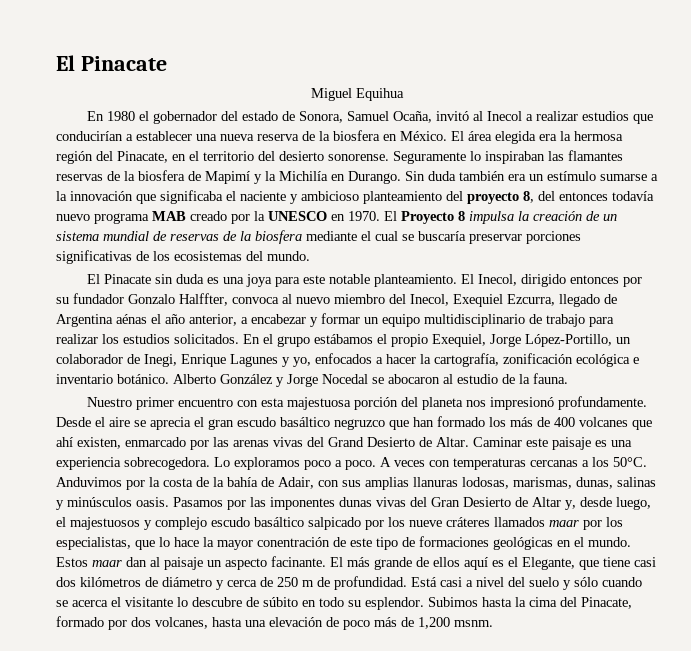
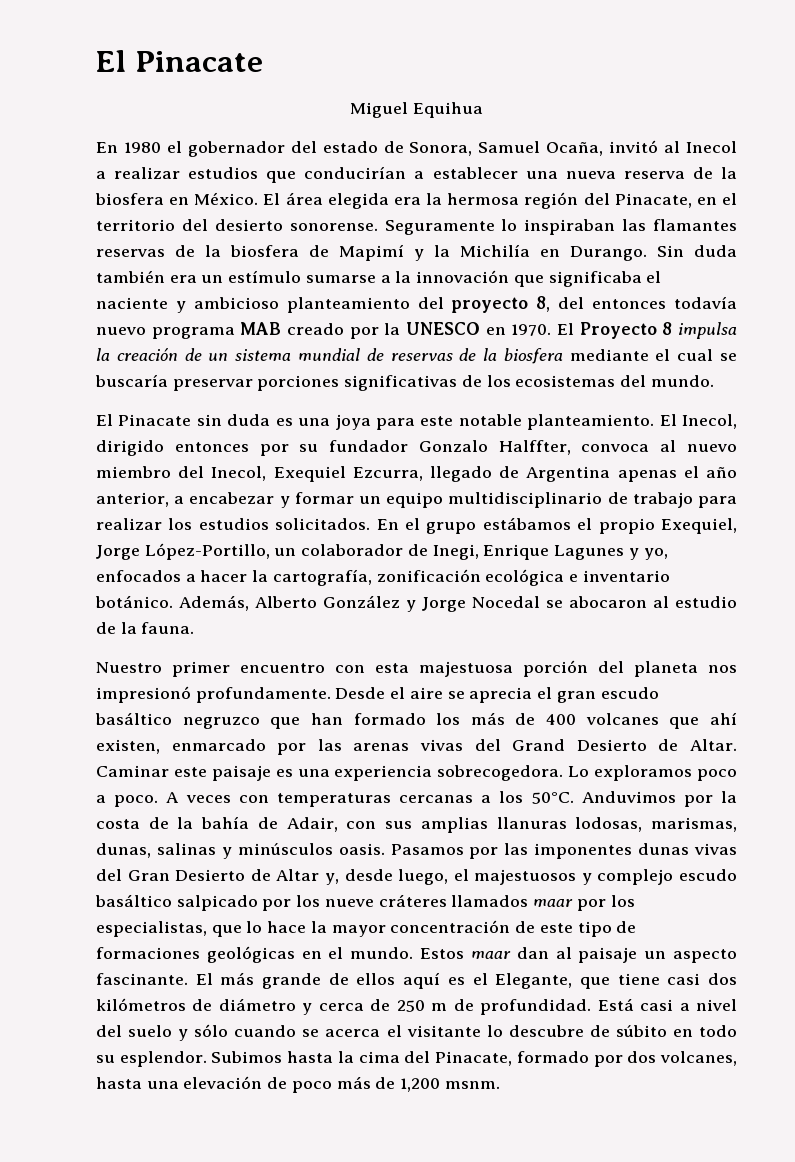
- El Inecol, dirigido entonces por su fundador Gonzalo Halffter, convoca al nuevo miembro del Inecol, Exequiel Ezcurra, llegado de Argentina aénas el año anterior, a encabezar y formar un equipo multidisciplinario de trabajo para realizar los estudios solicitados.
+ El Inecol, dirigido entonces por su fundador Gonzalo Halffter, convoca al nuevo miembro del Inecol, Exequiel Ezcurra, llegado de Argentina apenas el año anterior, a encabezar y formar un equipo multidisciplinario de trabajo para realizar los estudios solicitados.
- Alberto González y Jorge Nocedal se abocaron al estudio de la fauna.
+ Además, Alberto González y Jorge Nocedal se abocaron al estudio de la fauna.
- Pasamos por las imponentes dunas vivas del Gran Desierto de Altar y, desde luego, el majestuosos y complejo escudo basáltico salpicado por los nueve cráteres llamados maar por los especialistas, que lo hace la mayor conentración de este tipo de formaciones geológicas en el mundo.
+ Pasamos por las imponentes dunas vivas del Gran Desierto de Altar y, desde luego, el majestuosos y complejo escudo basáltico salpicado por los nueve cráteres llamados maar por los especialistas, que lo hace la mayor concentración de este tipo de formaciones geológicas en el mundo.
- Estos maar dan al paisaje un aspecto facinante.
+ Estos maar dan al paisaje un aspecto fascinante.

